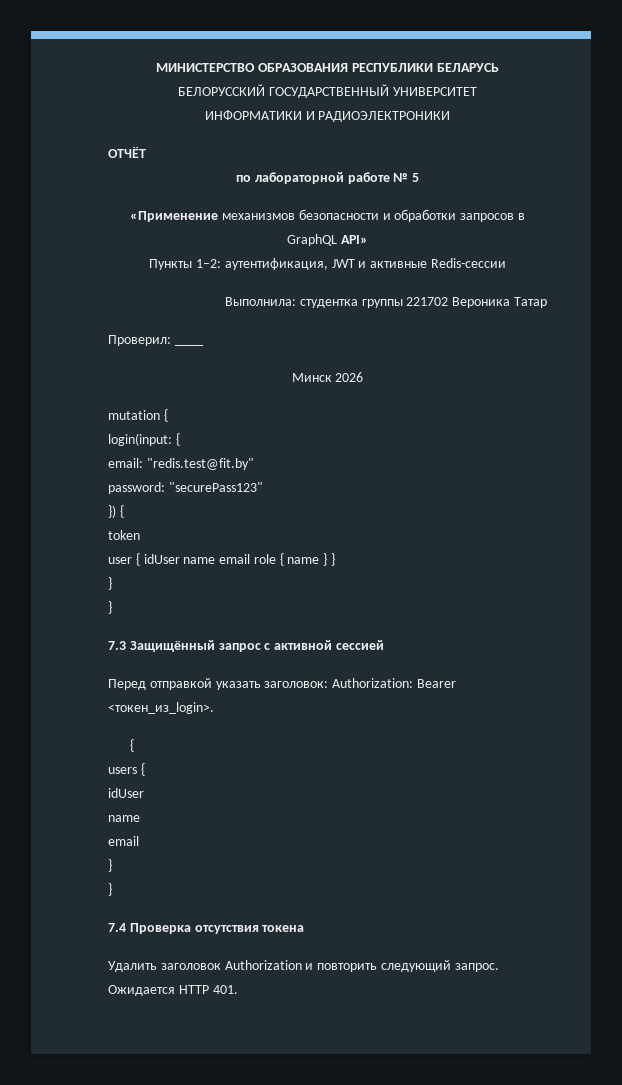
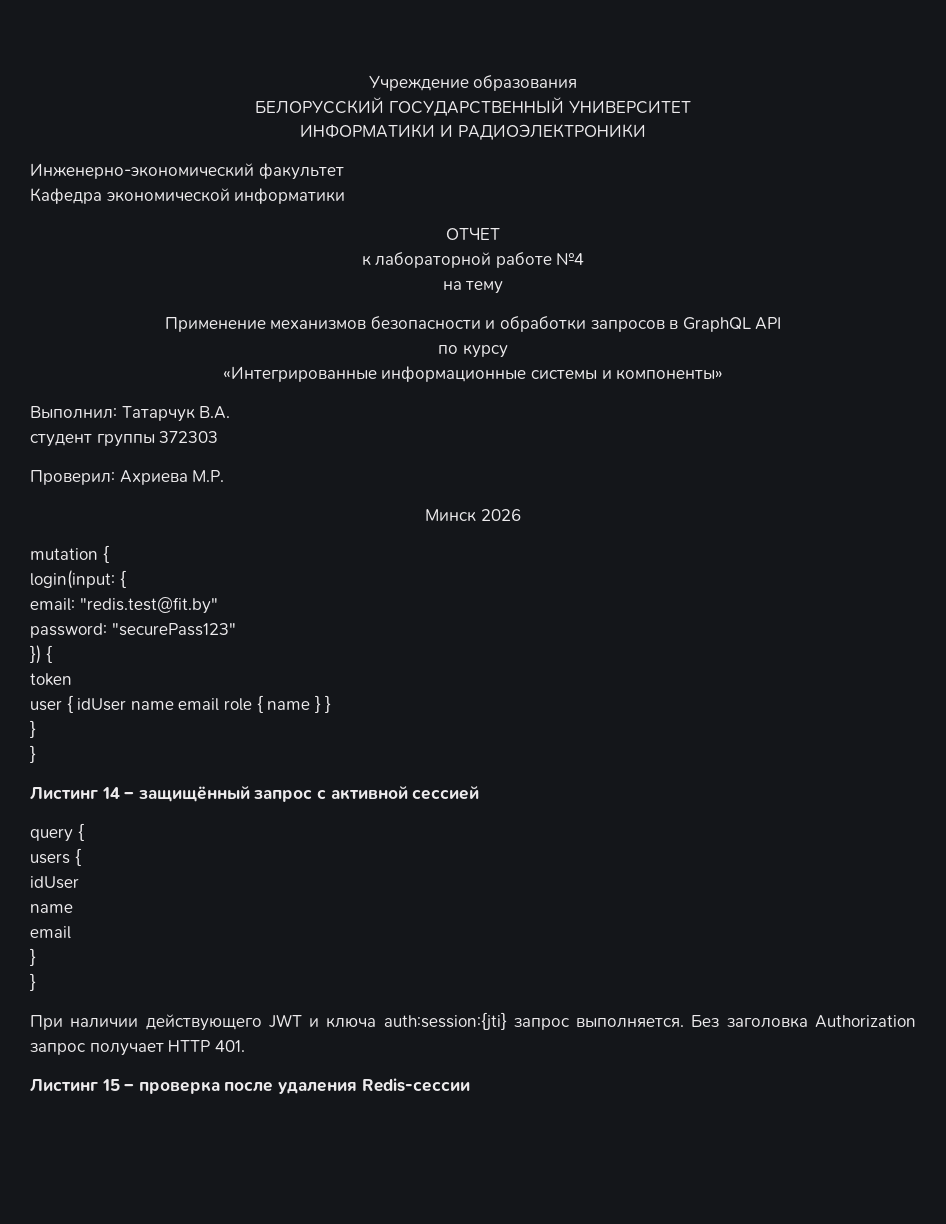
- МИНИСТЕРСТВО ОБРАЗОВАНИЯ РЕСПУБЛИКИ БЕЛАРУСЬ
+ Учреждение образования
- ОТЧЁТ
- по лабораторной работе № 5
- «Применение механизмов безопасности и обработки запросов в GraphQL API»
- Пункты 1–2: аутентификация, JWT и активные Redis-сессии
- Выполнила: студентка группы 221702 Вероника Татар
+ Инженерно-экономический факультет
+ Кафедра экономической информатики
+ ОТЧЕТ
+ к лабораторной работе №4
+ на тему
+ Применение механизмов безопасности и обработки запросов в GraphQL API
+ по курсу
+ «Интегрированные информационные системы и компоненты»
+ Выполнил: Татарчук В.А.
+ студент группы 372303
- Проверил: ____
+ Проверил: Ахриева М.Р.
- 7.3 Защищённый запрос с активной сессией
+ Листинг 14 – защищённый запрос с активной сессией
- Перед отправкой указать заголовок: Authorization: Bearer <токен_из_login>.
- {
+ query {
- 7.4 Проверка отсутствия токена
- Удалить заголовок Authorization и повторить следующий запрос. Ожидается HTTP 401.
+ При наличии действующего JWT и ключа auth:session:{jti} запрос выполняется. Без заголовка Authorization запрос получает HTTP 401.
+ Листинг 15 – проверка после удаления Redis-сессии

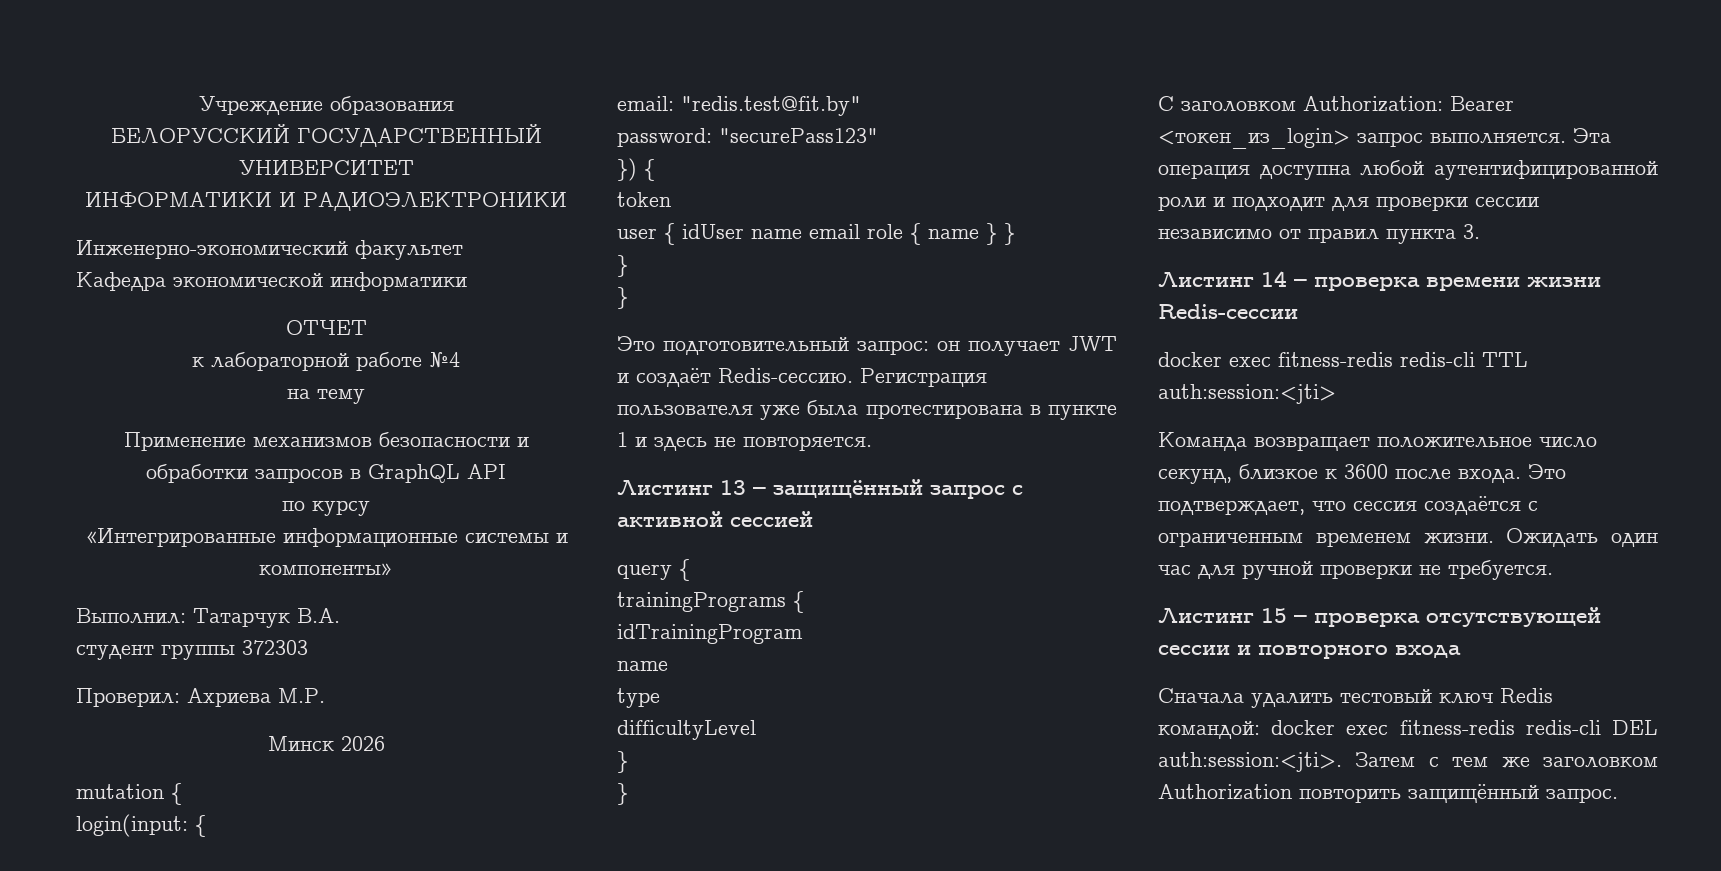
- Листинг 14 – защищённый запрос с активной сессией
+ Это подготовительный запрос: он получает JWT и создаёт Redis-сессию. Регистрация пользователя уже была протестирована в пункте 1 и здесь не повторяется.
+ Листинг 13 – защищённый запрос с активной сессией
- users {
- idUser
+ trainingPrograms {
+ idTrainingProgram
  name
- email
+ type
+ difficultyLevel
  }
  }
- При наличии действующего JWT и ключа auth:session:{jti} запрос выполняется. Без заголовка Authorization запрос получает HTTP 401.
- Листинг 15 – проверка после удаления Redis-сессии
+ С заголовком Authorization: Bearer <токен_из_login> запрос выполняется. Эта операция доступна любой аутентифицированной роли и подходит для проверки сессии независимо от правил пункта 3.
+ Листинг 14 – проверка времени жизни Redis-сессии
+ docker exec fitness-redis redis-cli TTL auth:session:<jti>
+ Команда возвращает положительное число секунд, близкое к 3600 после входа. Это подтверждает, что сессия создаётся с ограниченным временем жизни. Ожидать один час для ручной проверки не требуется.
+ Листинг 15 – проверка отсутствующей сессии и повторного входа
+ Сначала удалить тестовый ключ Redis командой: docker exec fitness-redis redis-cli DEL auth:session:<jti>. Затем с тем же заголовком Authorization повторить защищённый запрос.

